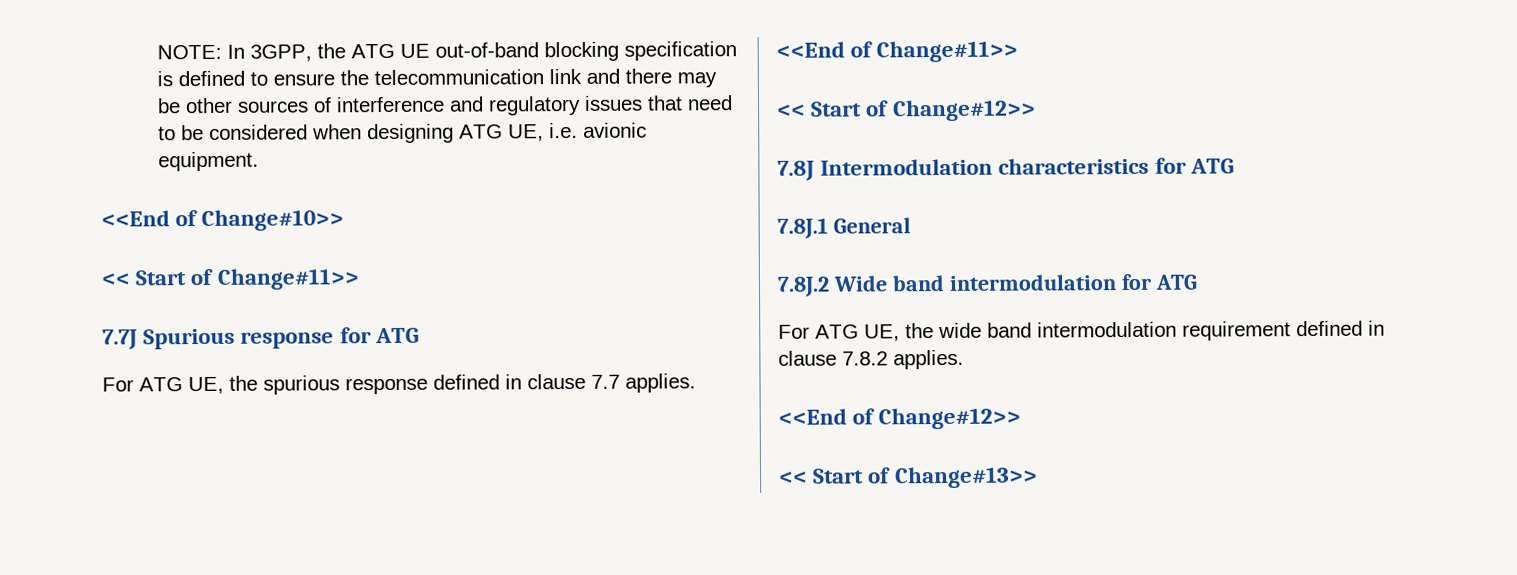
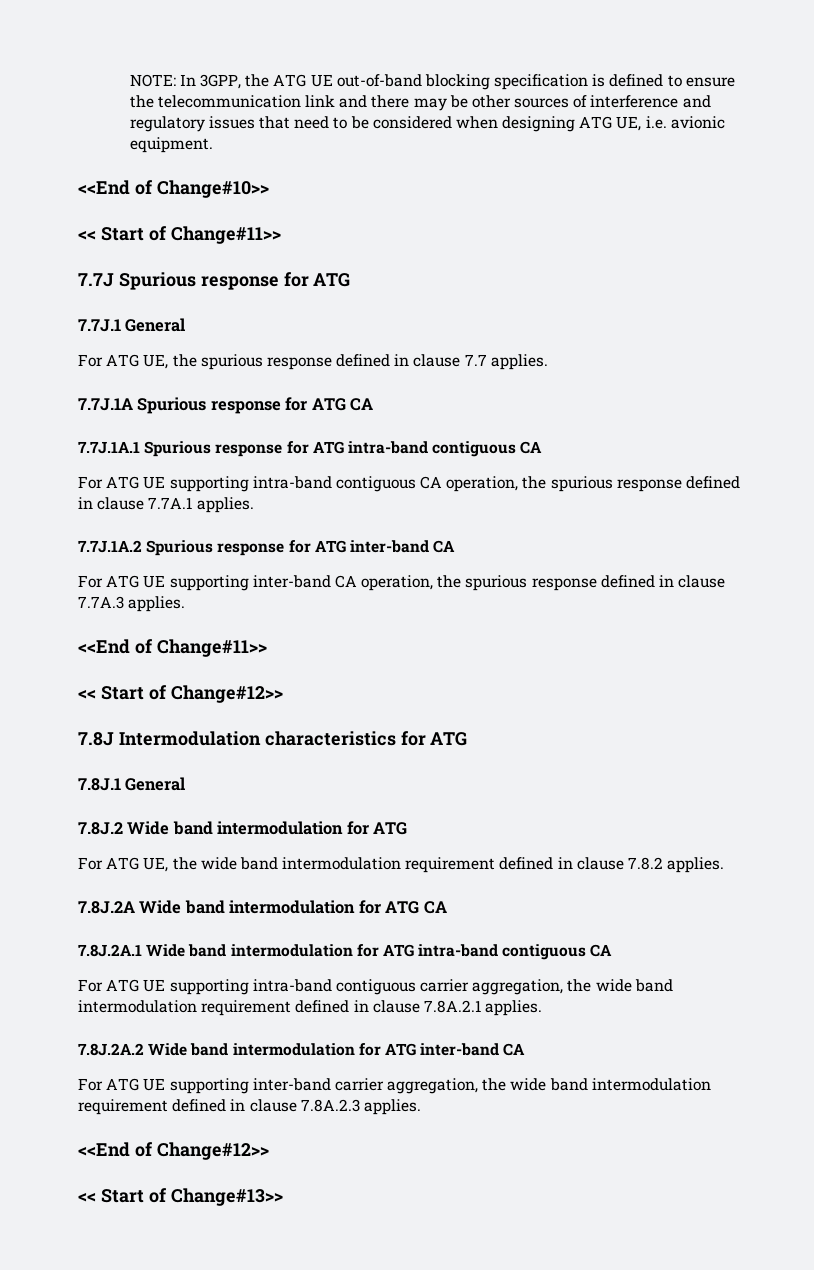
+ 7.7J.1 General
+ 7.7J.1A Spurious response for ATG CA
+ 7.7J.1A.1 Spurious response for ATG intra-band contiguous CA
+ For ATG UE supporting intra-band contiguous CA operation, the spurious response defined in clause 7.7A.1 applies.
+ 7.7J.1A.2 Spurious response for ATG inter-band CA
+ For ATG UE supporting inter-band CA operation, the spurious response defined in clause 7.7A.3 applies.
+ 7.8J.2A Wide band intermodulation for ATG CA
+ 7.8J.2A.1 Wide band intermodulation for ATG intra-band contiguous CA
+ For ATG UE supporting intra-band contiguous carrier aggregation, the wide band intermodulation requirement defined in clause 7.8A.2.1 applies.
+ 7.8J.2A.2 Wide band intermodulation for ATG inter-band CA
+ For ATG UE supporting inter-band carrier aggregation, the wide band intermodulation requirement defined in clause 7.8A.2.3 applies.

